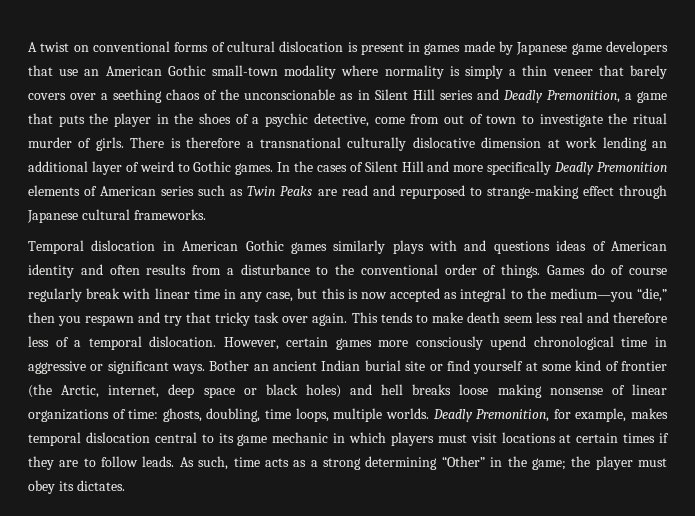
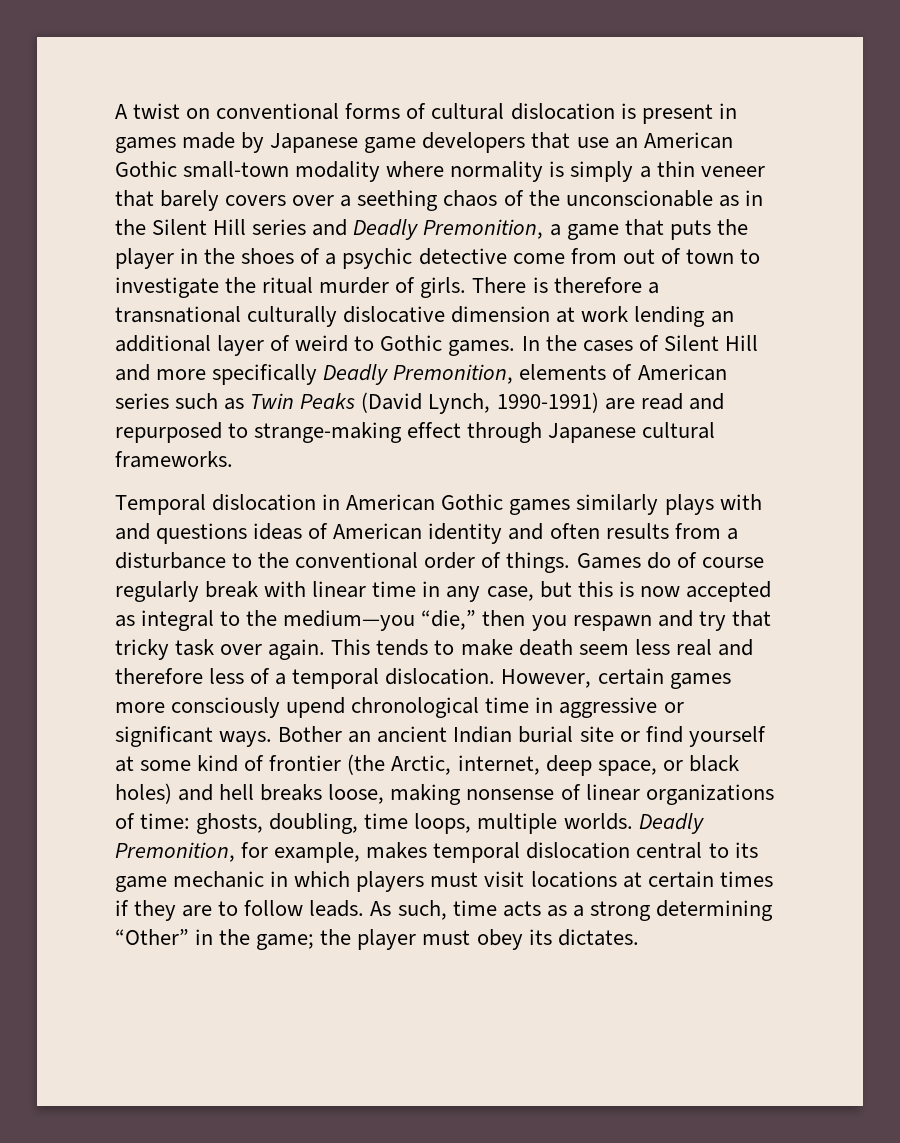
- A twist on conventional forms of cultural dislocation is present in games made by Japanese game developers that use an American Gothic small-town modality where normality is simply a thin veneer that barely covers over a seething chaos of the unconscionable as in Silent Hill series and Deadly Premonition, a game that puts the player in the shoes of a psychic detective, come from out of town to investigate the ritual murder of girls.
+ A twist on conventional forms of cultural dislocation is present in games made by Japanese game developers that use an American Gothic small-town modality where normality is simply a thin veneer that barely covers over a seething chaos of the unconscionable as in the Silent Hill series and Deadly Premonition, a game that puts the player in the shoes of a psychic detective come from out of town to investigate the ritual murder of girls.
- In the cases of Silent Hill and more specifically Deadly Premonition elements of American series such as Twin Peaks are read and repurposed to strange-making effect through Japanese cultural frameworks.
+ In the cases of Silent Hill and more specifically Deadly Premonition, elements of American series such as Twin Peaks (David Lynch, 1990-1991) are read and repurposed to strange-making effect through Japanese cultural frameworks.
- Bother an ancient Indian burial site or find yourself at some kind of frontier (the Arctic, internet, deep space or black holes) and hell breaks loose making nonsense of linear organizations of time: ghosts, doubling, time loops, multiple worlds.
+ Bother an ancient Indian burial site or find yourself at some kind of frontier (the Arctic, internet, deep space, or black holes) and hell breaks loose, making nonsense of linear organizations of time: ghosts, doubling, time loops, multiple worlds.

